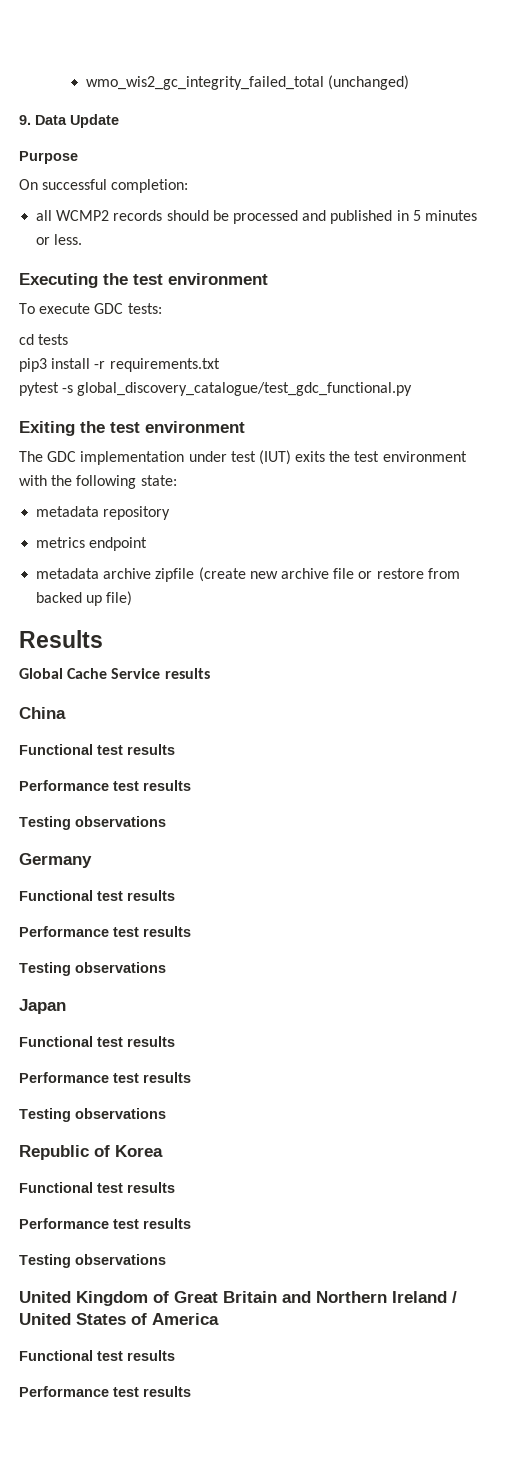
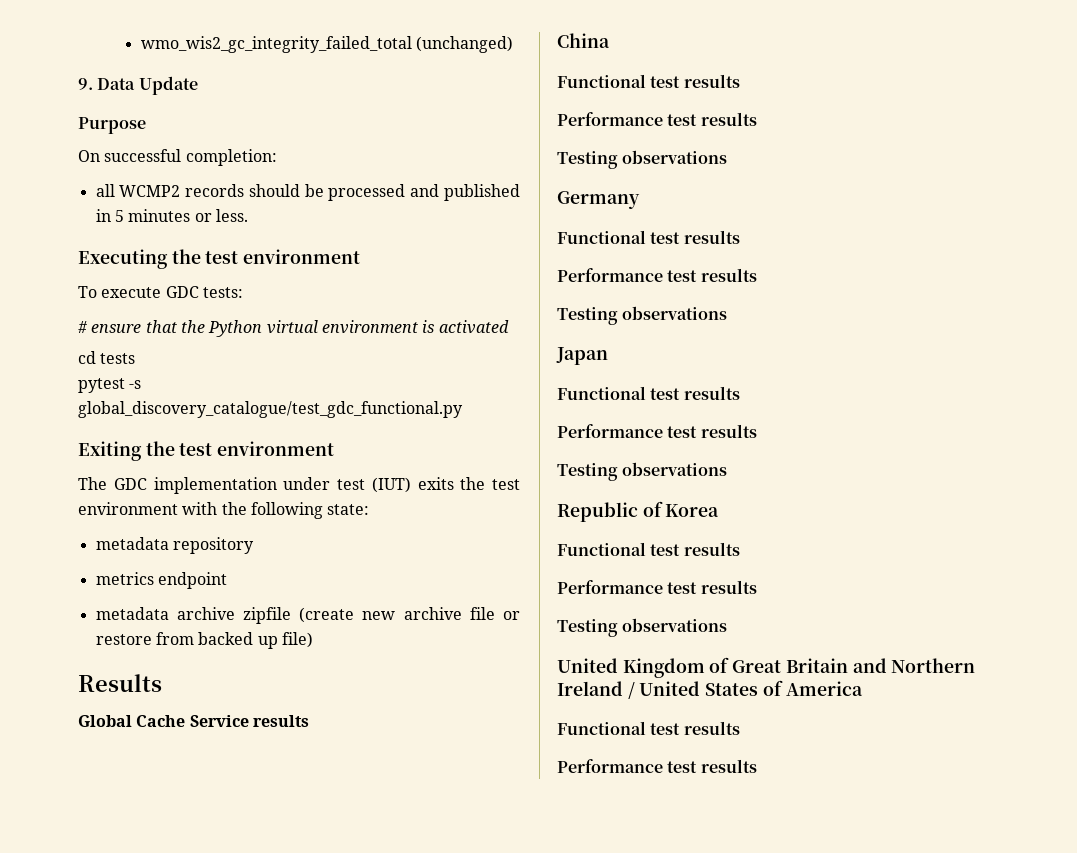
+ # ensure that the Python virtual environment is activated
  cd tests
- pip3 install -r requirements.txt

